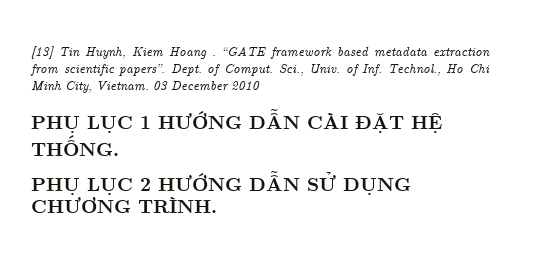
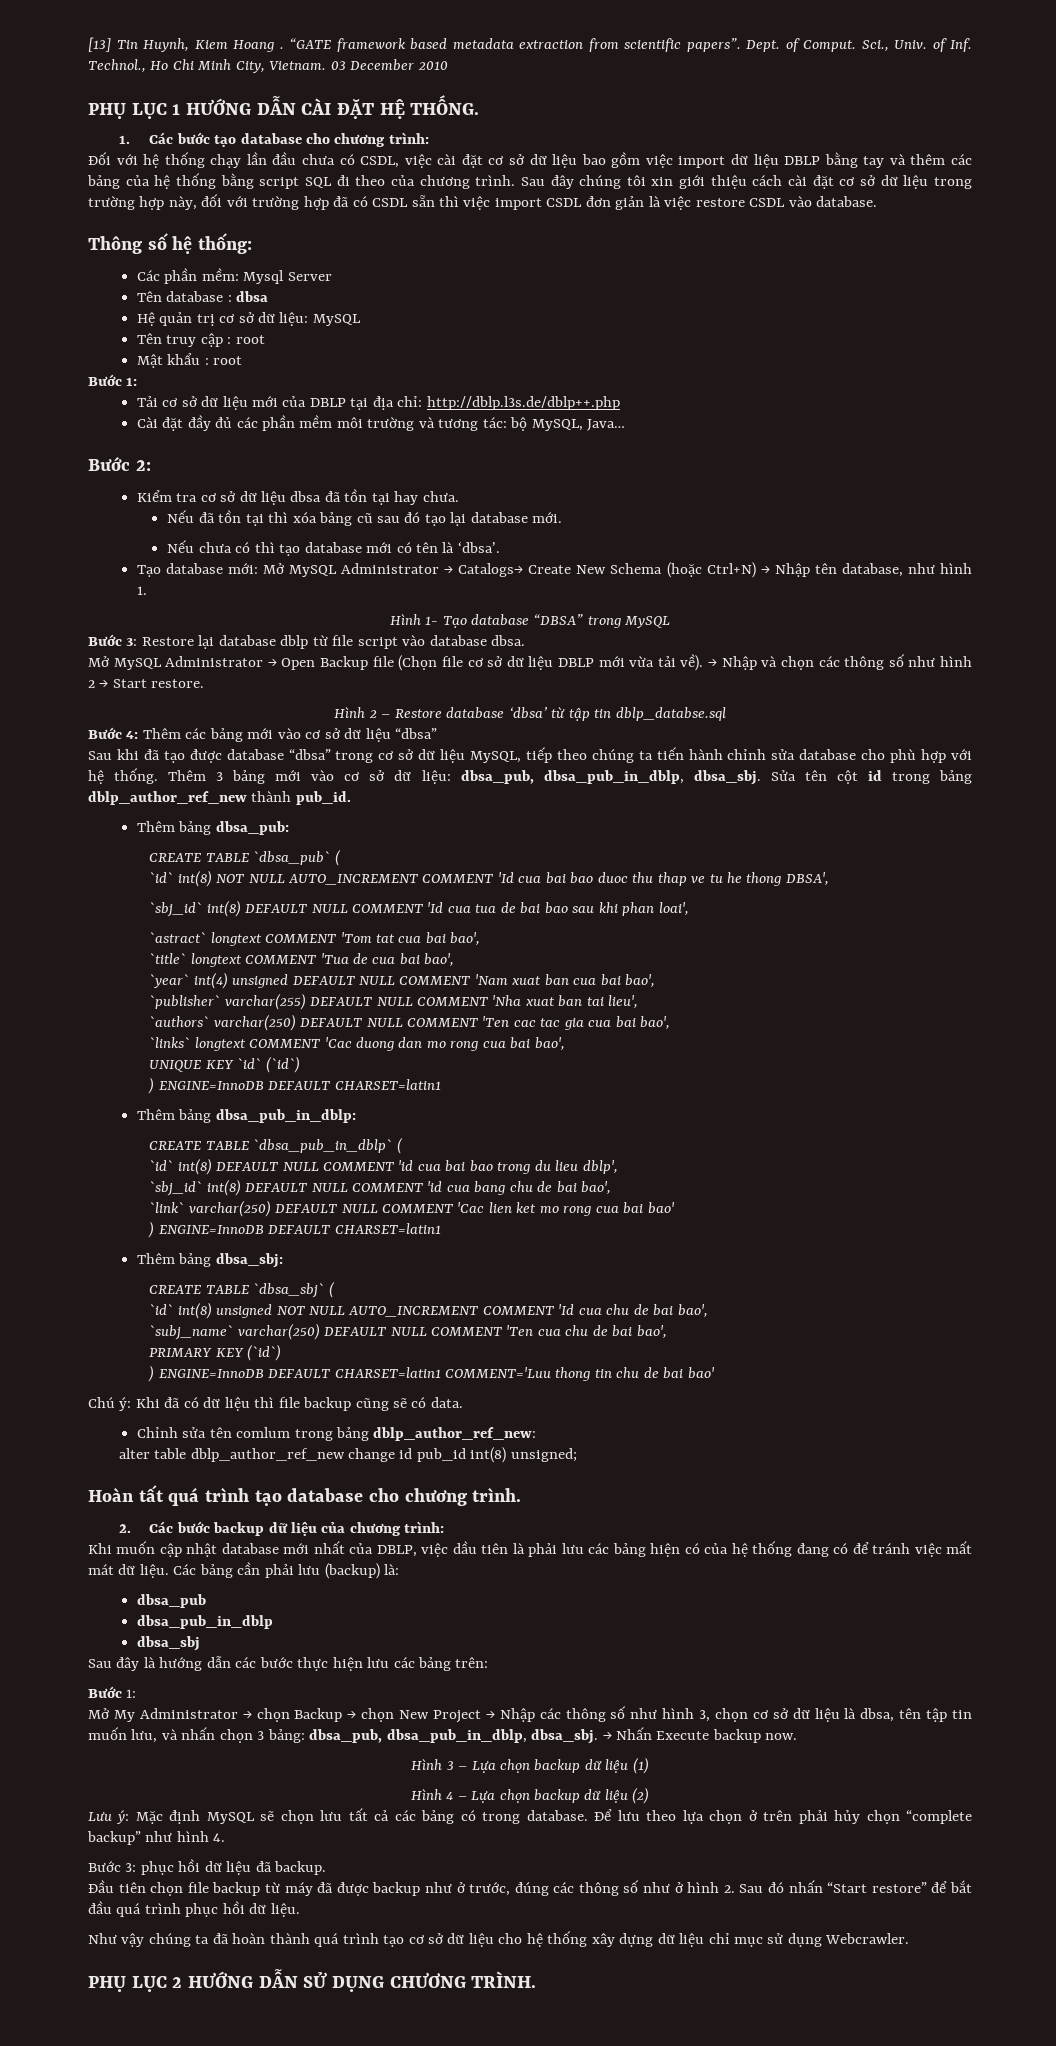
+ 1. Các bước tạo database cho chương trình:
+ Đối với hệ thống chạy lần đầu chưa có CSDL, việc cài đặt cơ sở dữ liệu bao gồm việc import dữ liệu DBLP bằng tay và thêm các bảng của hệ thống bằng script SQL đi theo của chương trình. Sau đây chúng tôi xin giới thiệu cách cài đặt cơ sở dữ liệu trong trường hợp này, đối với trường hợp đã có CSDL sẵn thì việc import CSDL đơn giản là việc restore CSDL vào database.
+ Thông số hệ thống:
+ Các phần mềm: Mysql Server
+ Tên database : dbsa
+ Hệ quản trị cơ sở dữ liệu: MySQL
+ Tên truy cập : root
+ Mật khẩu : root
+ Bước 1:
+ Tải cơ sở dữ liệu mới của DBLP tại địa chỉ: http://dblp.l3s.de/dblp++.php
+ Cài đặt đầy đủ các phần mềm môi trường và tương tác: bộ MySQL, Java…
+ Bước 2:
+ Kiểm tra cơ sở dữ liệu dbsa đã tồn tại hay chưa.
+ Nếu đã tồn tại thì xóa bảng cũ sau đó tạo lại database mới.
+ Nếu chưa có thì tạo database mới có tên là ‘dbsa’.
+ Tạo database mới: Mở MySQL Administrator → Catalogs→ Create New Schema (hoặc Ctrl+N) → Nhập tên database, như hình 1.
+ Hình 1- Tạo database “DBSA” trong MySQL
+ Bước 3: Restore lại database dblp từ file script vào database dbsa.
+ Mở MySQL Administrator → Open Backup file (Chọn file cơ sở dữ liệu DBLP mới vừa tải về). → Nhập và chọn các thông số như hình 2 → Start restore.
+ Hình 2 – Restore database ‘dbsa’ từ tập tin dblp_databse.sql
+ Bước 4: Thêm các bảng mới vào cơ sở dữ liệu “dbsa”
+ Sau khi đã tạo được database “dbsa” trong cơ sở dữ liệu MySQL, tiếp theo chúng ta tiến hành chỉnh sửa database cho phù hợp với hệ thống. Thêm 3 bảng mới vào cơ sở dữ liệu: dbsa_pub, dbsa_pub_in_dblp, dbsa_sbj. Sửa tên cột id trong bảng dblp_author_ref_new thành pub_id.
+ Thêm bảng dbsa_pub:
+ CREATE TABLE `dbsa_pub` (
+ `id` int(8) NOT NULL AUTO_INCREMENT COMMENT 'Id cua bai bao duoc thu thap ve tu he thong DBSA',
+ `sbj_id` int(8) DEFAULT NULL COMMENT 'Id cua tua de bai bao sau khi phan loai',
+ `astract` longtext COMMENT 'Tom tat cua bai bao',
+ `title` longtext COMMENT 'Tua de cua bai bao',
+ `year` int(4) unsigned DEFAULT NULL COMMENT 'Nam xuat ban cua bai bao',
+ `publisher` varchar(255) DEFAULT NULL COMMENT 'Nha xuat ban tai lieu',
+ `authors` varchar(250) DEFAULT NULL COMMENT 'Ten cac tac gia cua bai bao',
+ `links` longtext COMMENT 'Cac duong dan mo rong cua bai bao',
+ UNIQUE KEY `id` (`id`)
+ ) ENGINE=InnoDB DEFAULT CHARSET=latin1
+ Thêm bảng dbsa_pub_in_dblp:
+ CREATE TABLE `dbsa_pub_in_dblp` (
+ `id` int(8) DEFAULT NULL COMMENT 'id cua bai bao trong du lieu dblp',
+ `sbj_id` int(8) DEFAULT NULL COMMENT 'id cua bang chu de bai bao',
+ `link` varchar(250) DEFAULT NULL COMMENT 'Cac lien ket mo rong cua bai bao'
+ ) ENGINE=InnoDB DEFAULT CHARSET=latin1
+ Thêm bảng dbsa_sbj:
+ CREATE TABLE `dbsa_sbj` (
+ `id` int(8) unsigned NOT NULL AUTO_INCREMENT COMMENT 'Id cua chu de bai bao',
+ `subj_name` varchar(250) DEFAULT NULL COMMENT 'Ten cua chu de bai bao',
+ PRIMARY KEY (`id`)
+ ) ENGINE=InnoDB DEFAULT CHARSET=latin1 COMMENT='Luu thong tin chu de bai bao'
+ Chú ý: Khi đã có dữ liệu thì file backup cũng sẽ có data.
+ Chỉnh sửa tên comlum trong bảng dblp_author_ref_new:
+ alter table dblp_author_ref_new change id pub_id int(8) unsigned;
+ Hoàn tất quá trình tạo database cho chương trình.
+ 2. Các bước backup dữ liệu của chương trình:
+ Khi muốn cập nhật database mới nhất của DBLP, việc dầu tiên là phải lưu các bảng hiện có của hệ thống đang có để tránh việc mất mát dữ liệu. Các bảng cần phải lưu (backup) là:
+ dbsa_pub
+ dbsa_pub_in_dblp
+ dbsa_sbj
+ Sau đây là hướng dẫn các bước thực hiện lưu các bảng trên:
+ Bước 1:
+ Mở My Administrator → chọn Backup → chọn New Project → Nhập các thông số như hình 3, chọn cơ sở dữ liệu là dbsa, tên tập tin muốn lưu, và nhấn chọn 3 bảng: dbsa_pub, dbsa_pub_in_dblp, dbsa_sbj. → Nhấn Execute backup now.
+ Hình 3 – Lựa chọn backup dữ liệu (1)
+ Hình 4 – Lựa chọn backup dữ liệu (2)
+ Lưu ý: Mặc định MySQL sẽ chọn lưu tất cả các bảng có trong database. Để lưu theo lựa chọn ở trên phải hủy chọn “complete backup” như hình 4.
+ Bước 3: phục hồi dữ liệu đã backup.
+ Đầu tiên chọn file backup từ máy đã được backup như ở trước, đúng các thông số như ở hình 2. Sau đó nhấn “Start restore” để bắt đầu quá trình phục hồi dữ liệu.
+ Như vậy chúng ta đã hoàn thành quá trình tạo cơ sở dữ liệu cho hệ thống xây dựng dữ liệu chỉ mục sử dụng Webcrawler.

